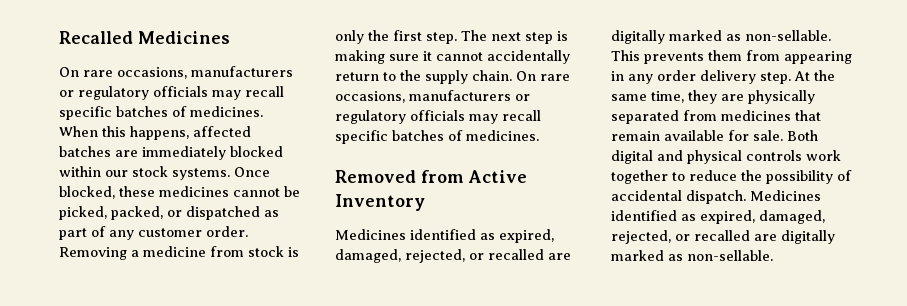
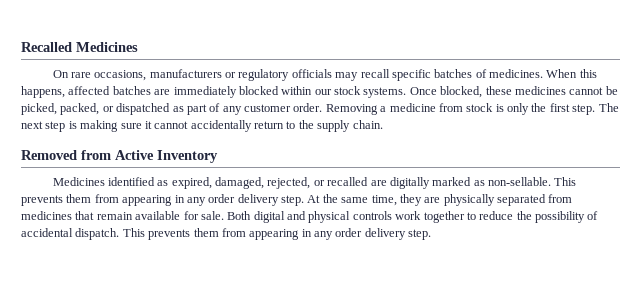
- The next step is making sure it cannot accidentally return to the supply chain. On rare occasions, manufacturers or regulatory officials may recall specific batches of medicines.
+ The next step is making sure it cannot accidentally return to the supply chain.
- Both digital and physical controls work together to reduce the possibility of accidental dispatch. Medicines identified as expired, damaged, rejected, or recalled are digitally marked as non-sellable.
+ Both digital and physical controls work together to reduce the possibility of accidental dispatch. This prevents them from appearing in any order delivery step.

